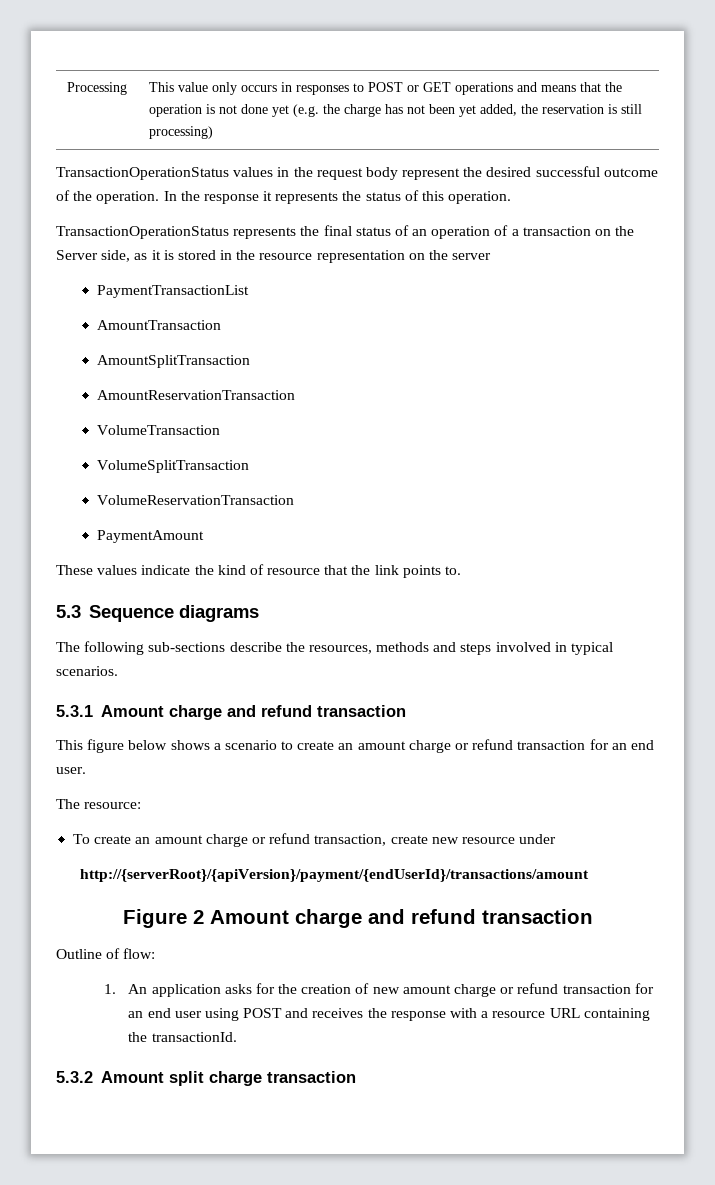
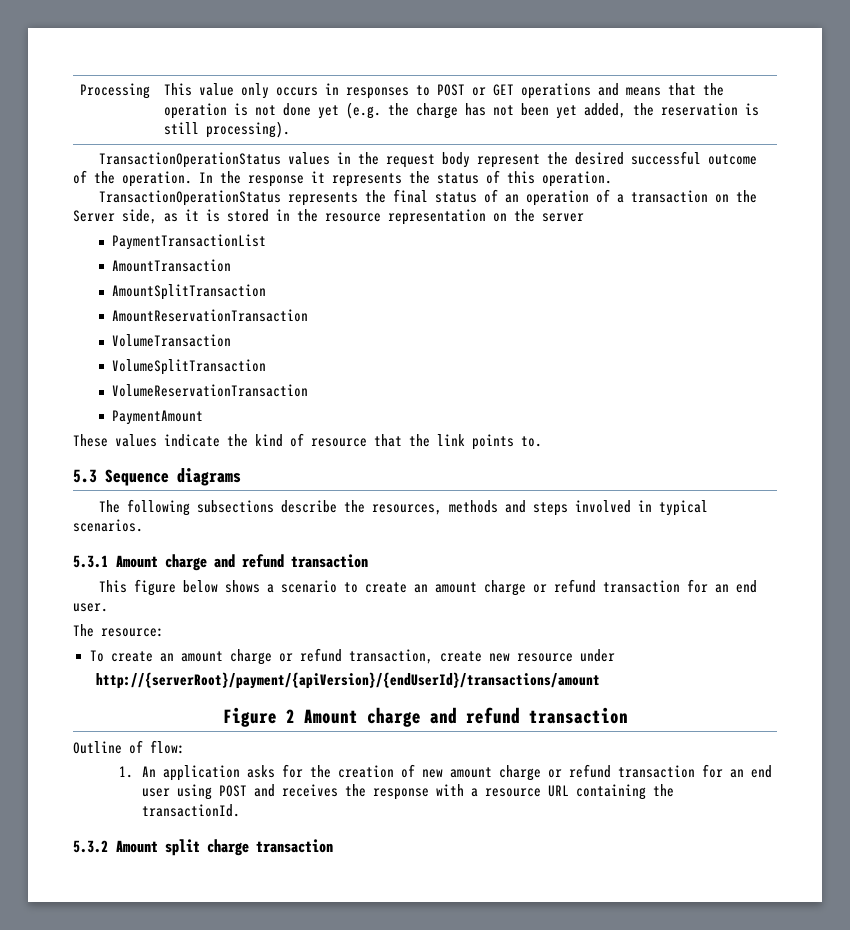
- Processing | This value only occurs in responses to POST or GET operations and means that the operation is not done yet (e.g. the charge has not been yet added, the reservation is still processing)
+ Processing | This value only occurs in responses to POST or GET operations and means that the operation is not done yet (e.g. the charge has not been yet added, the reservation is still processing).
- The following sub-sections describe the resources, methods and steps involved in typical scenarios.
+ The following subsections describe the resources, methods and steps involved in typical scenarios.
- http://{serverRoot}/{apiVersion}/payment/{endUserId}/transactions/amount
+ http://{serverRoot}/payment/{apiVersion}/{endUserId}/transactions/amount

